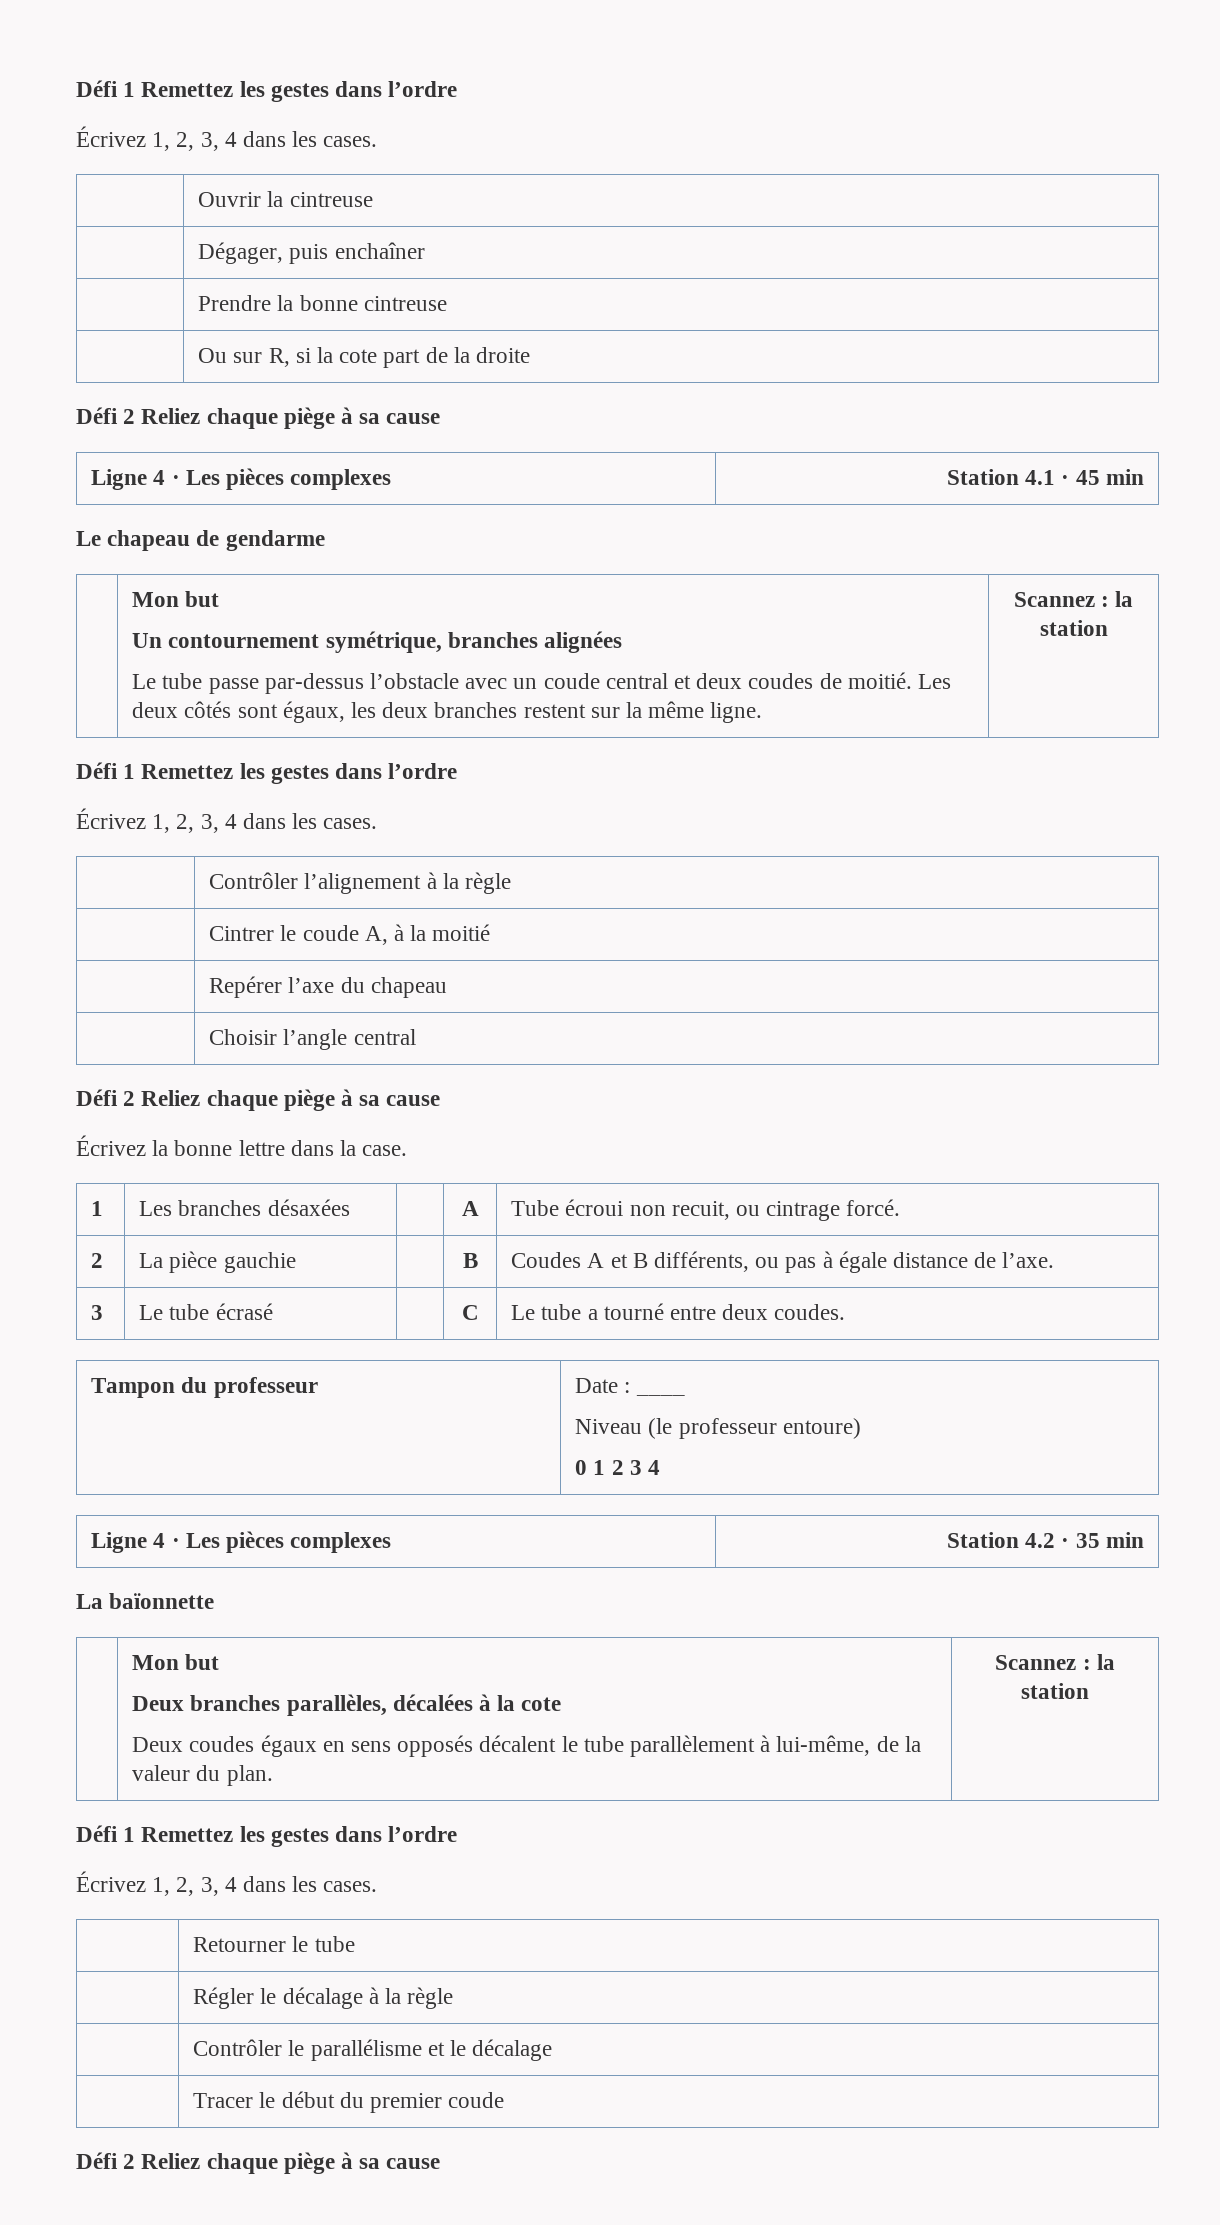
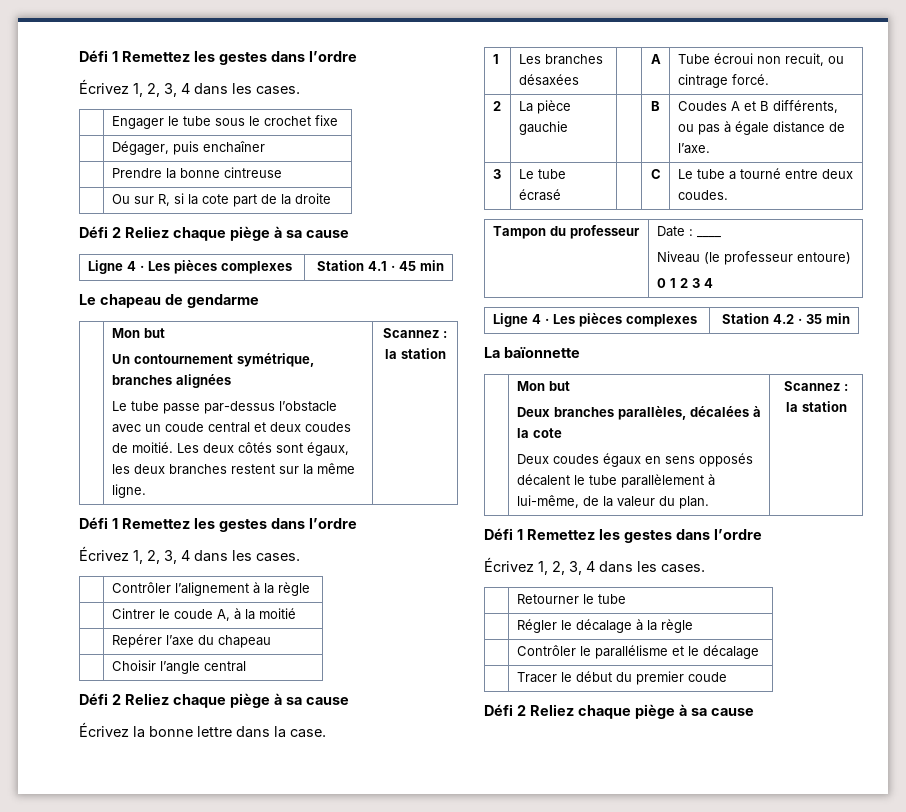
- | Ouvrir la cintreuse
+ | Engager le tube sous le crochet fixe

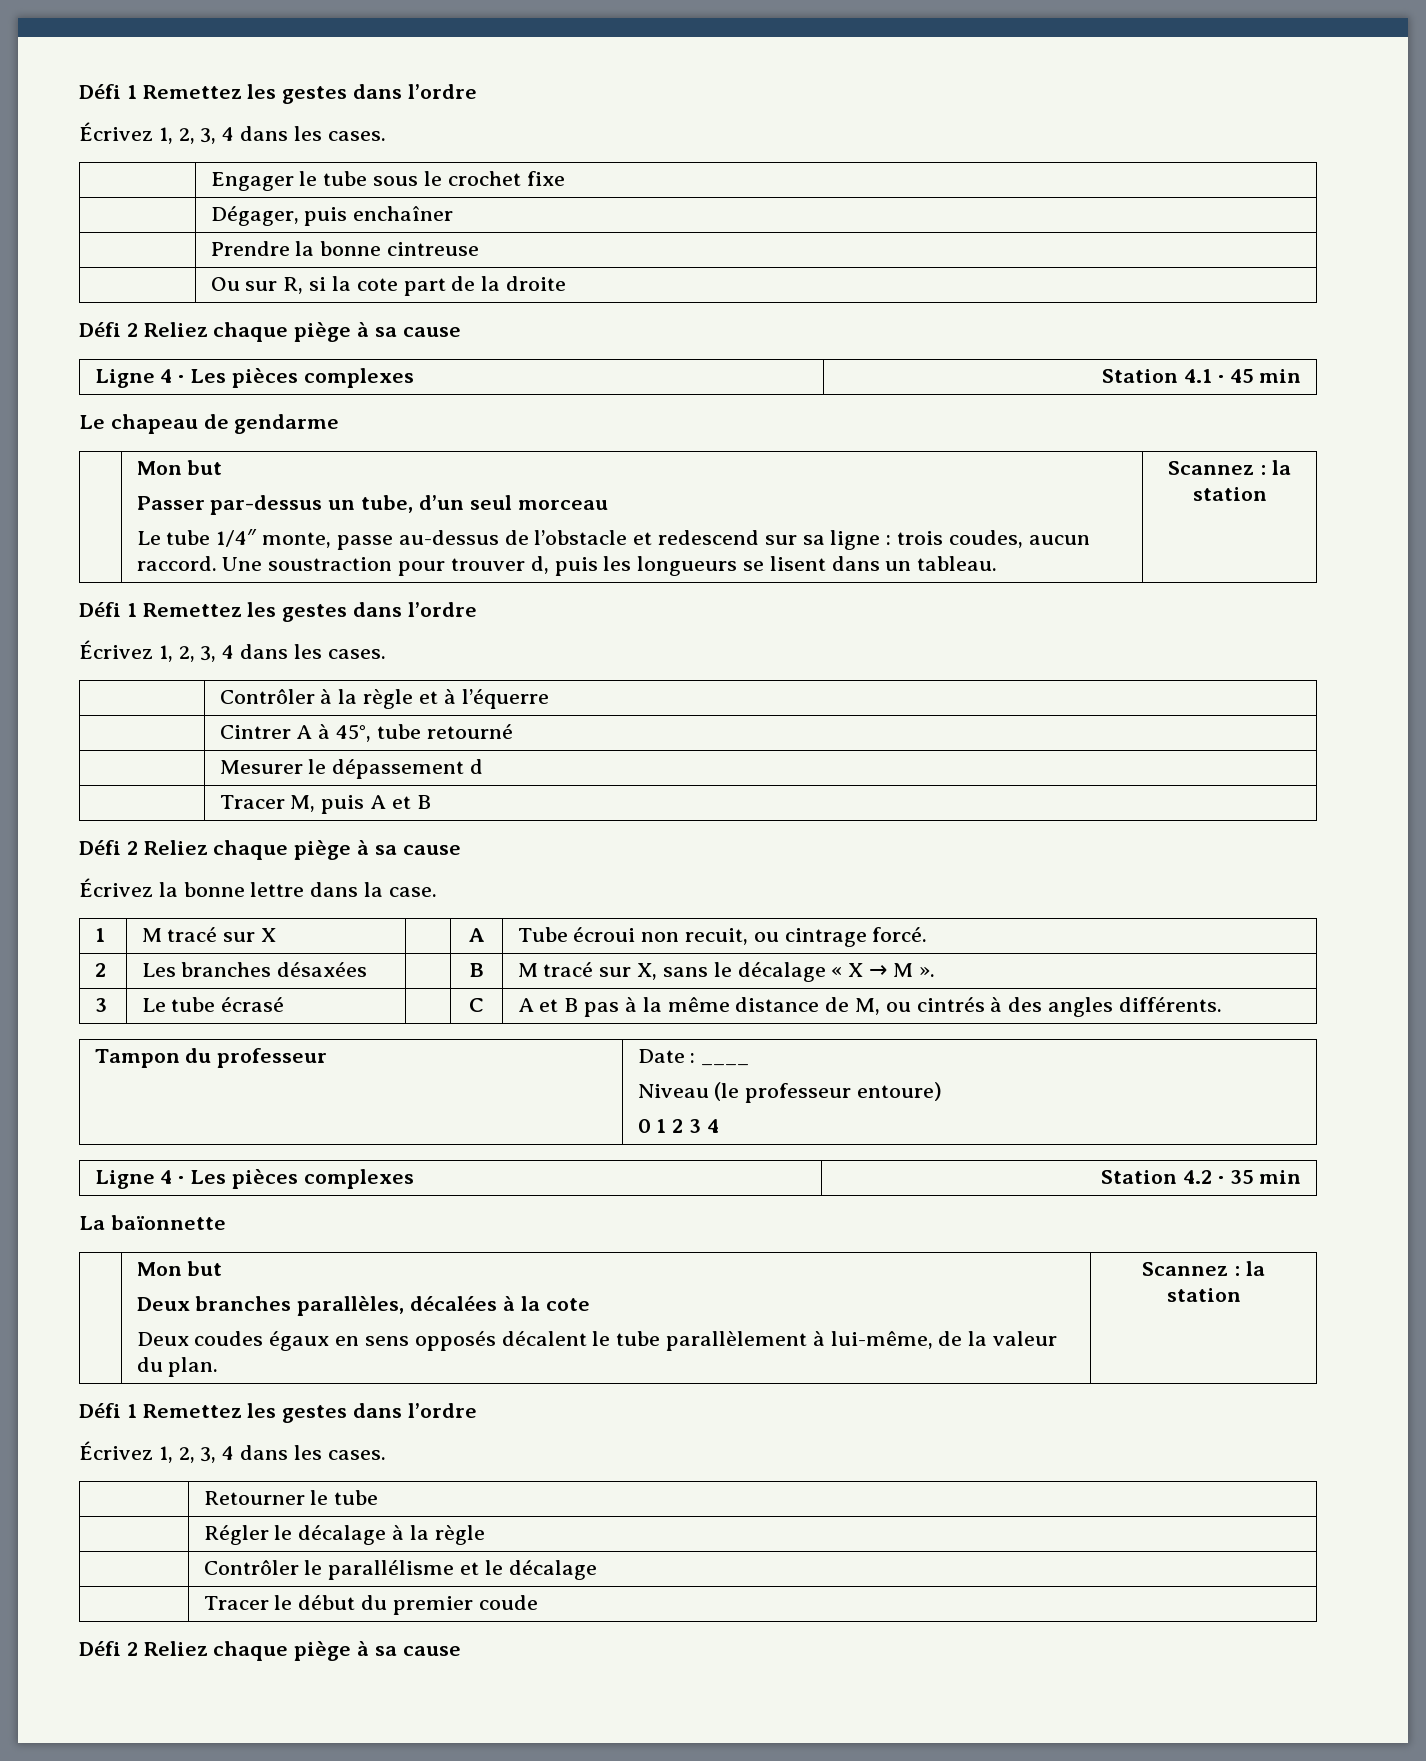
- Un contournement symétrique, branches alignées
- Le tube passe par-dessus l’obstacle avec un coude central et deux coudes de moitié. Les deux côtés sont égaux, les deux branches restent sur la même ligne.
+ Passer par-dessus un tube, d’un seul morceau
+ Le tube 1/4″ monte, passe au-dessus de l’obstacle et redescend sur sa ligne : trois coudes, aucun raccord. Une soustraction pour trouver d, puis les longueurs se lisent dans un tableau.
- | Contrôler l’alignement à la règle
- | Cintrer le coude A, à la moitié
- | Repérer l’axe du chapeau
- | Choisir l’angle central
+ | Contrôler à la règle et à l’équerre
+ | Cintrer A à 45°, tube retourné
+ | Mesurer le dépassement d
+ | Tracer M, puis A et B
- 1 | Les branches désaxées | | A | Tube écroui non recuit, ou cintrage forcé.
+ 1 | M tracé sur X | | A | Tube écroui non recuit, ou cintrage forcé.
- 2 | La pièce gauchie | | B | Coudes A et B différents, ou pas à égale distance de l’axe.
+ 2 | Les branches désaxées | | B | M tracé sur X, sans le décalage « X → M ».
- 3 | Le tube écrasé | | C | Le tube a tourné entre deux coudes.
+ 3 | Le tube écrasé | | C | A et B pas à la même distance de M, ou cintrés à des angles différents.

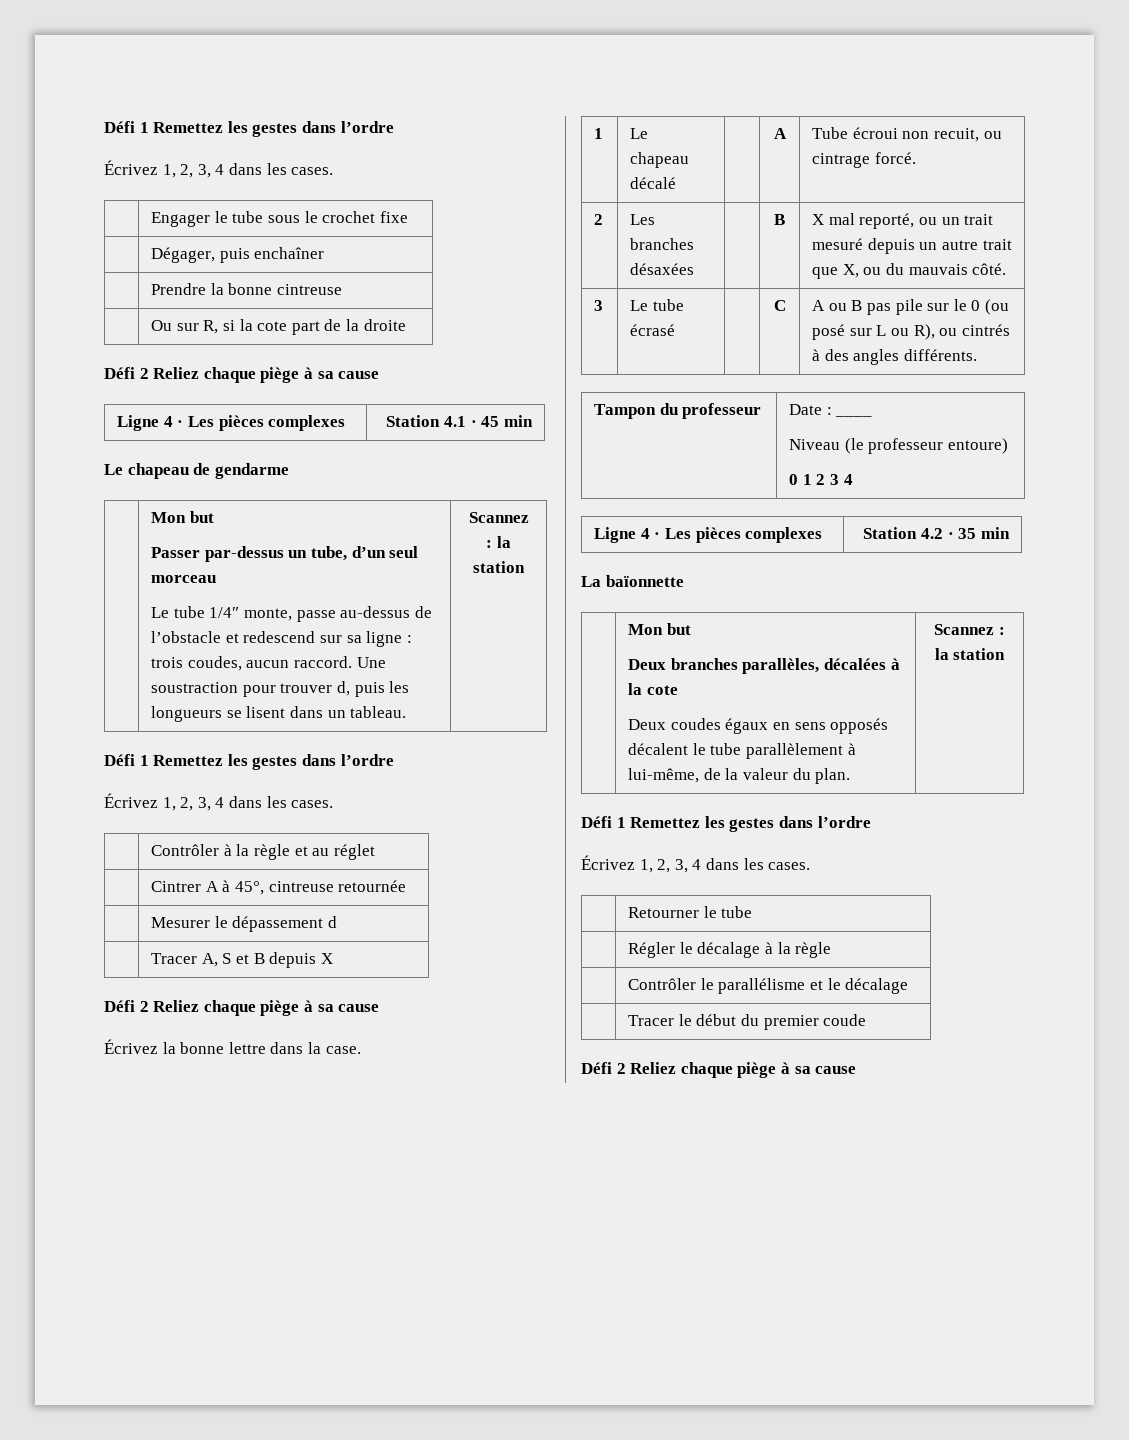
- | Contrôler à la règle et à l’équerre
+ | Contrôler à la règle et au réglet
- | Cintrer A à 45°, tube retourné
+ | Cintrer A à 45°, cintreuse retournée
- | Tracer M, puis A et B
+ | Tracer A, S et B depuis X
- 1 | M tracé sur X | | A | Tube écroui non recuit, ou cintrage forcé.
+ 1 | Le chapeau décalé | | A | Tube écroui non recuit, ou cintrage forcé.
- 2 | Les branches désaxées | | B | M tracé sur X, sans le décalage « X → M ».
+ 2 | Les branches désaxées | | B | X mal reporté, ou un trait mesuré depuis un autre trait que X, ou du mauvais côté.
- 3 | Le tube écrasé | | C | A et B pas à la même distance de M, ou cintrés à des angles différents.
+ 3 | Le tube écrasé | | C | A ou B pas pile sur le 0 (ou posé sur L ou R), ou cintrés à des angles différents.

